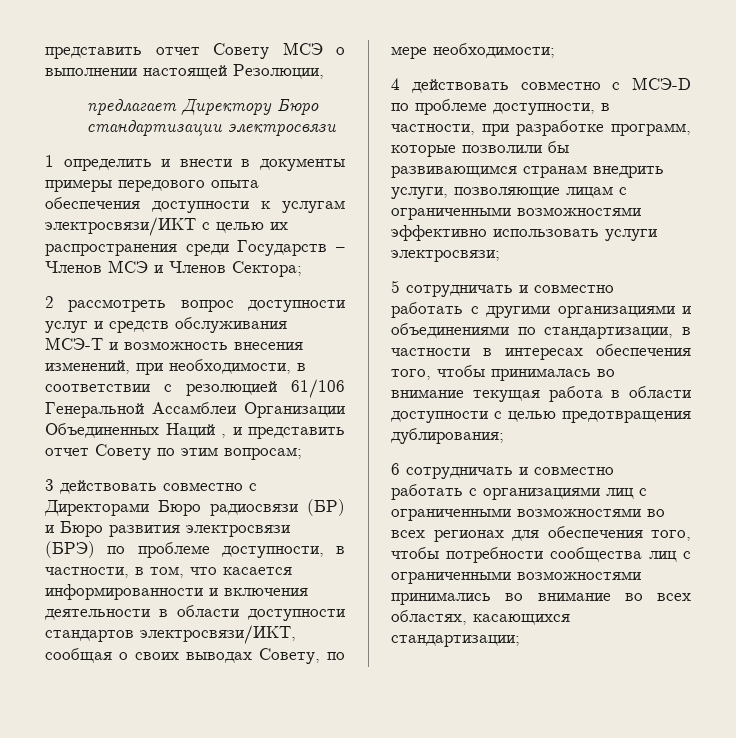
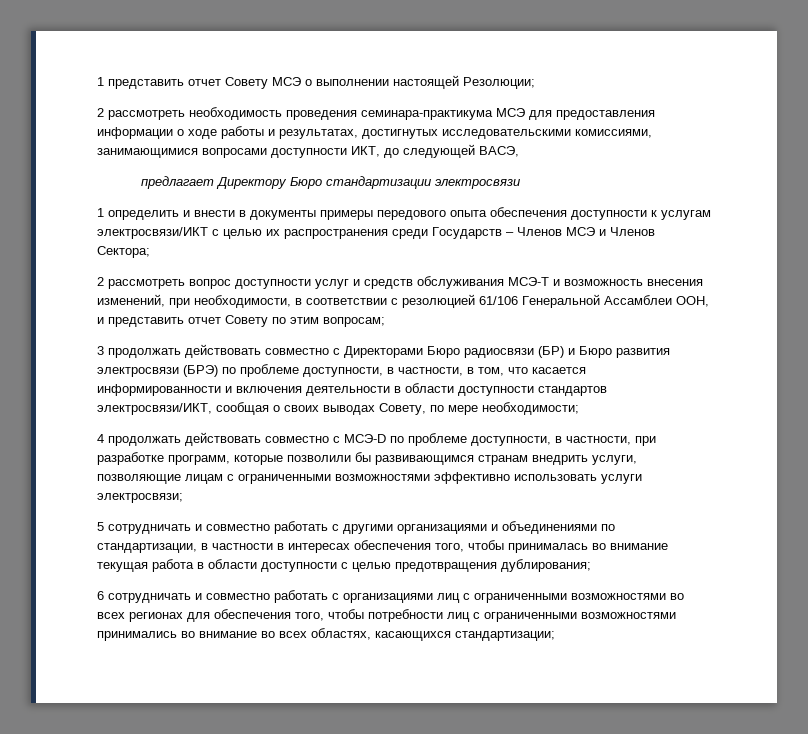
- представить отчет Совету МСЭ о выполнении настоящей Резолюции,
+ 1 представить отчет Совету МСЭ о выполнении настоящей Резолюции;
+ 2 рассмотреть необходимость проведения семинара-практикума МСЭ для предоставления информации о ходе работы и результатах, достигнутых исследовательскими комиссиями, занимающимися вопросами доступности ИКТ, до следующей ВАСЭ,
- 2 рассмотреть вопрос доступности услуг и средств обслуживания МСЭ-Т и возможность внесения изменений, при необходимости, в соответствии с резолюцией 61/106 Генеральной Ассамблеи Организации Объединенных Наций , и представить отчет Совету по этим вопросам;
+ 2 рассмотреть вопрос доступности услуг и средств обслуживания МСЭ-Т и возможность внесения изменений, при необходимости, в соответствии с резолюцией 61/106 Генеральной Ассамблеи ООН, и представить отчет Совету по этим вопросам;
- 3 действовать совместно с Директорами Бюро радиосвязи (БР) и Бюро развития электросвязи (БРЭ) по проблеме доступности, в частности, в том, что касается информированности и включения деятельности в области доступности стандартов электросвязи/ИКТ, сообщая о своих выводах Совету, по мере необходимости;
+ 3 продолжать действовать совместно с Директорами Бюро радиосвязи (БР) и Бюро развития электросвязи (БРЭ) по проблеме доступности, в частности, в том, что касается информированности и включения деятельности в области доступности стандартов электросвязи/ИКТ, сообщая о своих выводах Совету, по мере необходимости;
- 4 действовать совместно с МСЭ-D по проблеме доступности, в частности, при разработке программ, которые позволили бы развивающимся странам внедрить услуги, позволяющие лицам с ограниченными возможностями эффективно использовать услуги электросвязи;
+ 4 продолжать действовать совместно с МСЭ-D по проблеме доступности, в частности, при разработке программ, которые позволили бы развивающимся странам внедрить услуги, позволяющие лицам с ограниченными возможностями эффективно использовать услуги электросвязи;
- 6 сотрудничать и совместно работать с организациями лиц с ограниченными возможностями во всех регионах для обеспечения того, чтобы потребности сообщества лиц с ограниченными возможностями принимались во внимание во всех областях, касающихся стандартизации;
+ 6 сотрудничать и совместно работать с организациями лиц с ограниченными возможностями во всех регионах для обеспечения того, чтобы потребности лиц с ограниченными возможностями принимались во внимание во всех областях, касающихся стандартизации;

